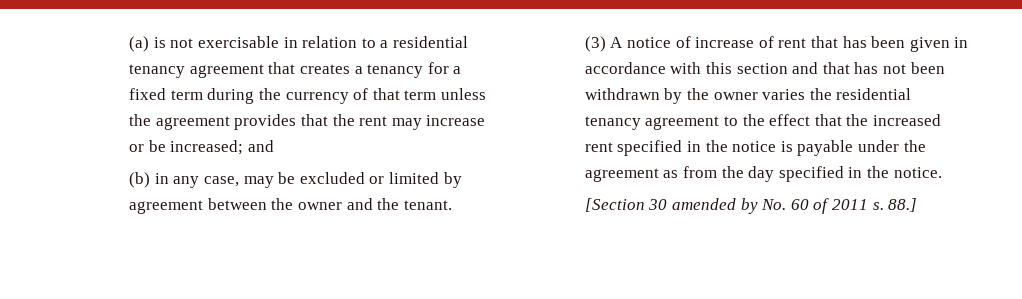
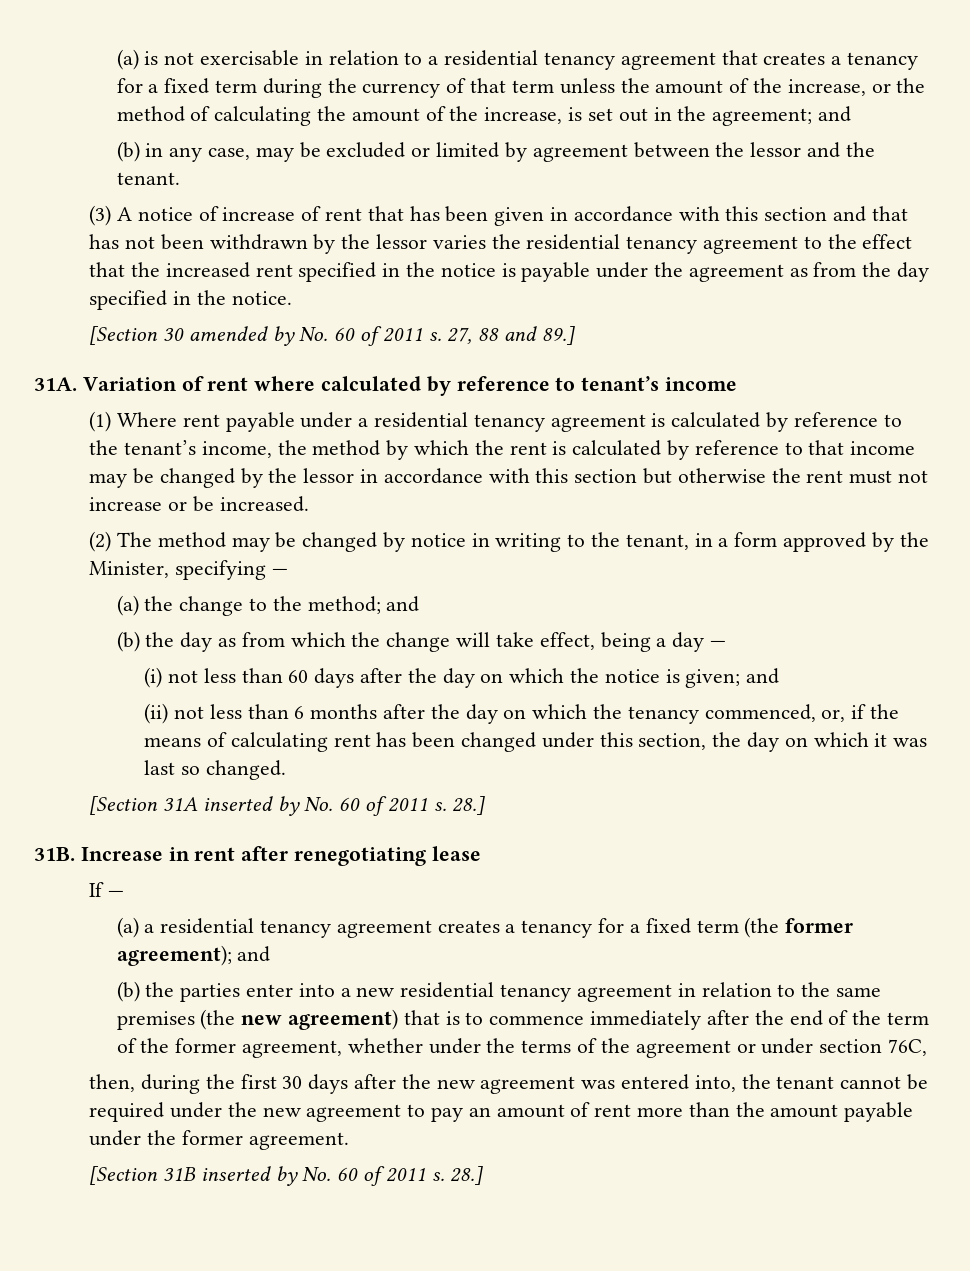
- (a) is not exercisable in relation to a residential tenancy agreement that creates a tenancy for a fixed term during the currency of that term unless the agreement provides that the rent may increase or be increased; and
+ (a) is not exercisable in relation to a residential tenancy agreement that creates a tenancy for a fixed term during the currency of that term unless the amount of the increase, or the method of calculating the amount of the increase, is set out in the agreement; and
- (b) in any case, may be excluded or limited by agreement between the owner and the tenant.
+ (b) in any case, may be excluded or limited by agreement between the lessor and the tenant.
- (3) A notice of increase of rent that has been given in accordance with this section and that has not been withdrawn by the owner varies the residential tenancy agreement to the effect that the increased rent specified in the notice is payable under the agreement as from the day specified in the notice.
+ (3) A notice of increase of rent that has been given in accordance with this section and that has not been withdrawn by the lessor varies the residential tenancy agreement to the effect that the increased rent specified in the notice is payable under the agreement as from the day specified in the notice.
- 88.]
+ 27, 88 and 89.]
+ 31A. Variation of rent where calculated by reference to tenant’s income
+ (1) Where rent payable under a residential tenancy agreement is calculated by reference to the tenant’s income, the method by which the rent is calculated by reference to that income may be changed by the lessor in accordance with this section but otherwise the rent must not increase or be increased.
+ (2) The method may be changed by notice in writing to the tenant, in a form approved by the Minister, specifying —
+ (a) the change to the method; and
+ (b) the day as from which the change will take effect, being a day —
+ (i) not less than 60 days after the day on which the notice is given; and
+ (ii) not less than 6 months after the day on which the tenancy commenced, or, if the means of calculating rent has been changed under this section, the day on which it was last so changed.
+ [Section 31A inserted by No. 60 of 2011 s. 28.]
+ 31B. Increase in rent after renegotiating lease
+ If —
+ (a) a residential tenancy agreement creates a tenancy for a fixed term (the former agreement); and
+ (b) the parties enter into a new residential tenancy agreement in relation to the same premises (the new agreement) that is to commence immediately after the end of the term of the former agreement, whether under the terms of the agreement or under section 76C,
+ then, during the first 30 days after the new agreement was entered into, the tenant cannot be required under the new agreement to pay an amount of rent more than the amount payable under the former agreement.
+ [Section 31B inserted by No. 60 of 2011 s. 28.]

